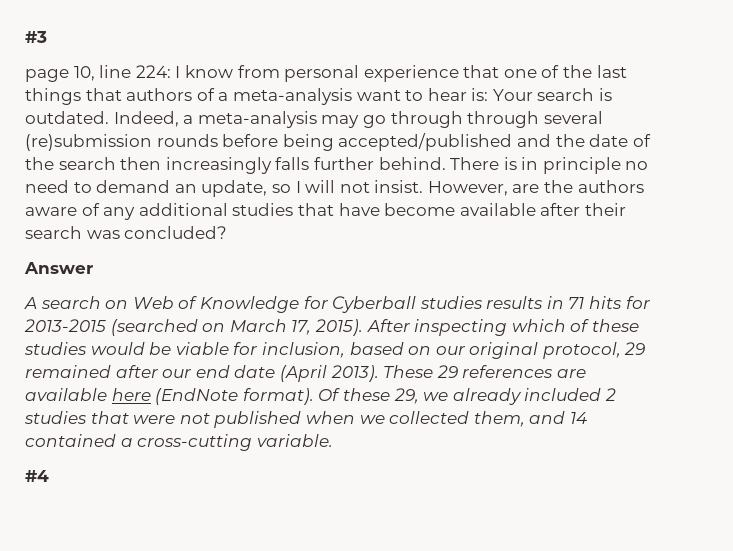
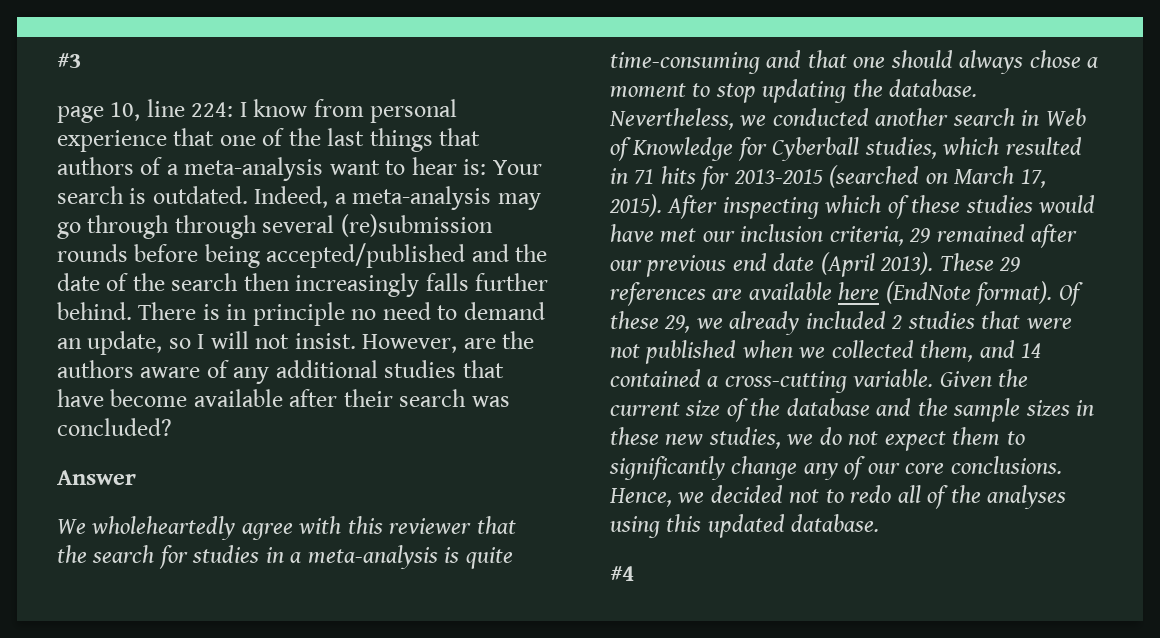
- A search on Web of Knowledge for Cyberball studies results in 71 hits for 2013-2015 (searched on March 17, 2015).
+ We wholeheartedly agree with this reviewer that the search for studies in a meta-analysis is quite time-consuming and that one should always chose a moment to stop updating the database. Nevertheless, we conducted another search in Web of Knowledge for Cyberball studies, which resulted in 71 hits for 2013-2015 (searched on March 17, 2015).
- After inspecting which of these studies would be viable for inclusion, based on our original protocol, 29 remained after our end date (April 2013).
+ After inspecting which of these studies would have met our inclusion criteria, 29 remained after our previous end date (April 2013).
+ Given the current size of the database and the sample sizes in these new studies, we do not expect them to significantly change any of our core conclusions. Hence, we decided not to redo all of the analyses using this updated database.

